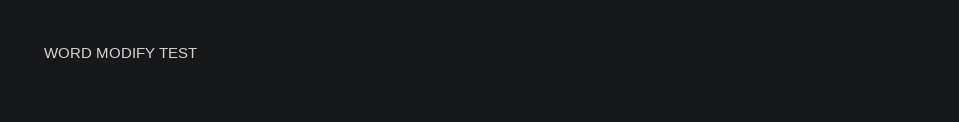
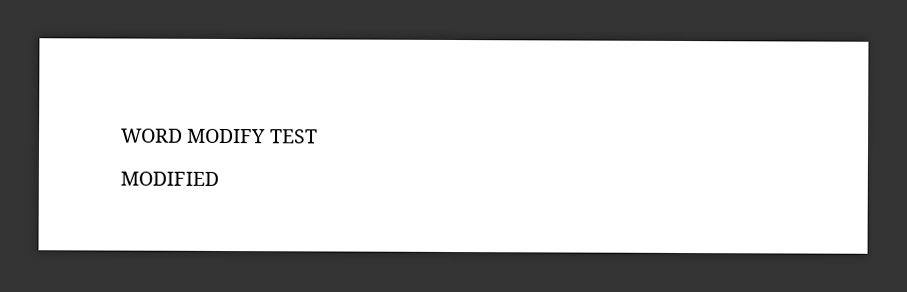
+ MODIFIED

